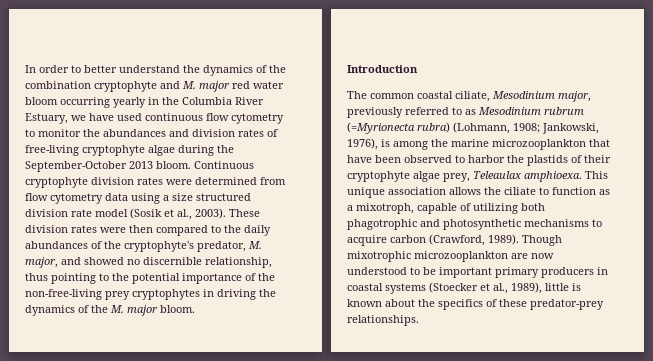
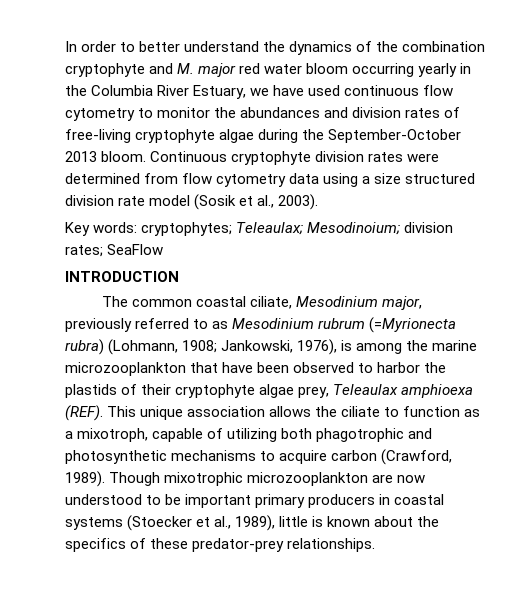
- Continuous cryptophyte division rates were determined from flow cytometry data using a size structured division rate model (Sosik et al., 2003). These division rates were then compared to the daily abundances of the cryptophyte's predator, M. major, and showed no discernible relationship, thus pointing to the potential importance of the non-free-living prey cryptophytes in driving the dynamics of the M. major bloom.
- Introduction
+ Continuous cryptophyte division rates were determined from flow cytometry data using a size structured division rate model (Sosik et al., 2003).
+ Key words: cryptophytes; Teleaulax; Mesodinoium; division rates; SeaFlow
+ INTRODUCTION
- The common coastal ciliate, Mesodinium major, previously referred to as Mesodinium rubrum (=Myrionecta rubra) (Lohmann, 1908; Jankowski, 1976), is among the marine microzooplankton that have been observed to harbor the plastids of their cryptophyte algae prey, Teleaulax amphioexa.
+ The common coastal ciliate, Mesodinium major, previously referred to as Mesodinium rubrum (=Myrionecta rubra) (Lohmann, 1908; Jankowski, 1976), is among the marine microzooplankton that have been observed to harbor the plastids of their cryptophyte algae prey, Teleaulax amphioexa (REF).

